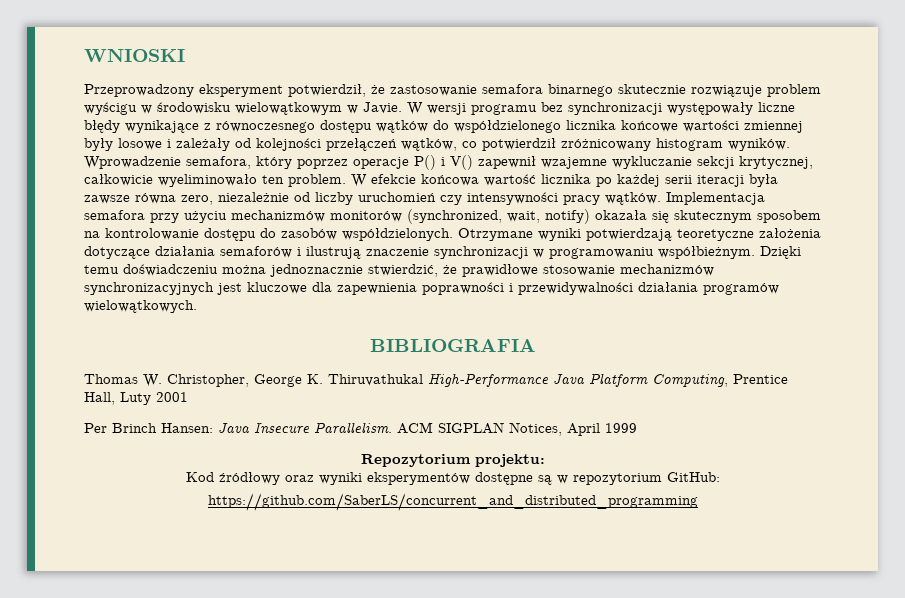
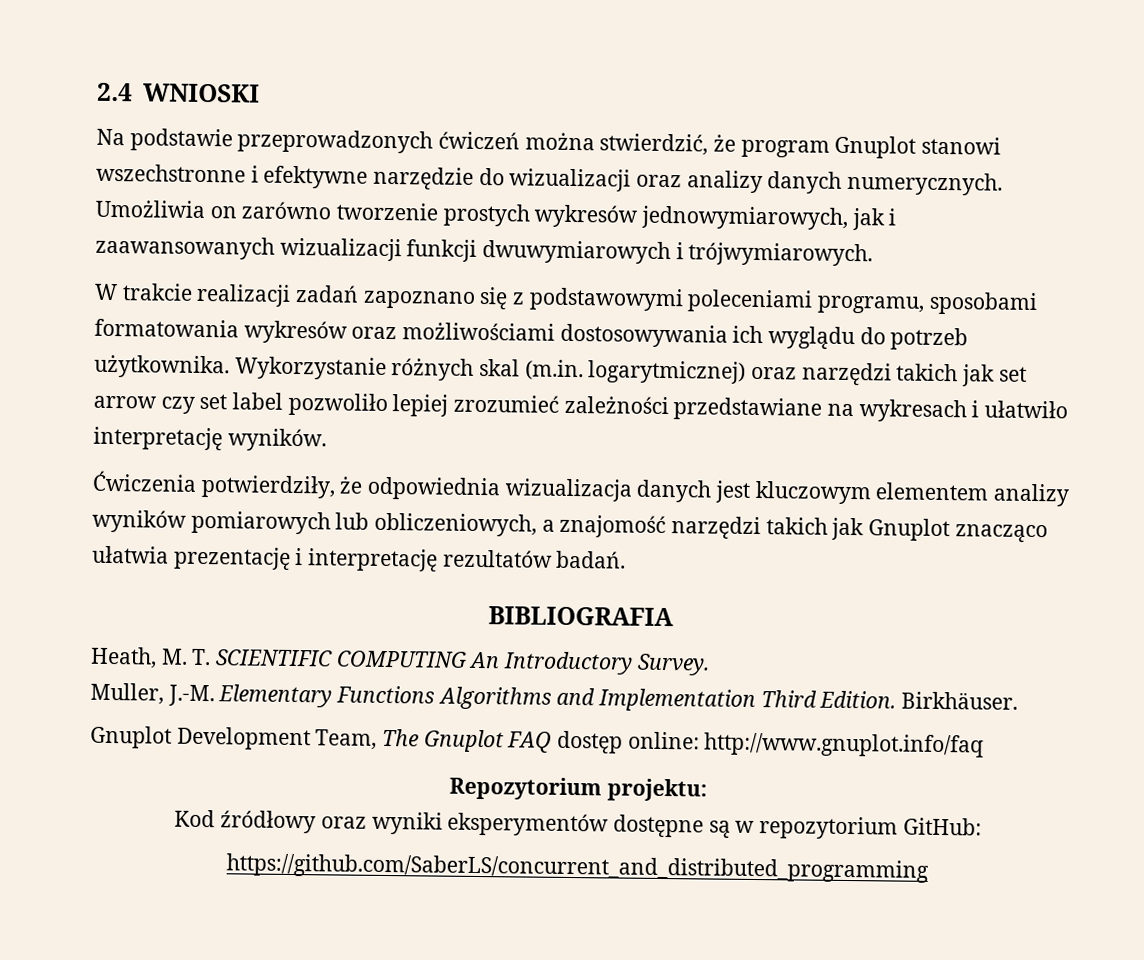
- WNIOSKI
+ 2.4 WNIOSKI
- Przeprowadzony eksperyment potwierdził, że zastosowanie semafora binarnego skutecznie rozwiązuje problem wyścigu w środowisku wielowątkowym w Javie. W wersji programu bez synchronizacji występowały liczne błędy wynikające z równoczesnego dostępu wątków do współdzielonego licznika końcowe wartości zmiennej były losowe i zależały od kolejności przełączeń wątków, co potwierdził zróżnicowany histogram wyników. Wprowadzenie semafora, który poprzez operacje P() i V() zapewnił wzajemne wykluczanie sekcji krytycznej, całkowicie wyeliminowało ten problem. W efekcie końcowa wartość licznika po każdej serii iteracji była zawsze równa zero, niezależnie od liczby uruchomień czy intensywności pracy wątków. Implementacja semafora przy użyciu mechanizmów monitorów (synchronized, wait, notify) okazała się skutecznym sposobem na kontrolowanie dostępu do zasobów współdzielonych. Otrzymane wyniki potwierdzają teoretyczne założenia dotyczące działania semaforów i ilustrują znaczenie synchronizacji w programowaniu współbieżnym. Dzięki temu doświadczeniu można jednoznacznie stwierdzić, że prawidłowe stosowanie mechanizmów synchronizacyjnych jest kluczowe dla zapewnienia poprawności i przewidywalności działania programów wielowątkowych.
+ Na podstawie przeprowadzonych ćwiczeń można stwierdzić, że program Gnuplot stanowi wszechstronne i efektywne narzędzie do wizualizacji oraz analizy danych numerycznych. Umożliwia on zarówno tworzenie prostych wykresów jednowymiarowych, jak i zaawansowanych wizualizacji funkcji dwuwymiarowych i trójwymiarowych.
+ W trakcie realizacji zadań zapoznano się z podstawowymi poleceniami programu, sposobami formatowania wykresów oraz możliwościami dostosowywania ich wyglądu do potrzeb użytkownika. Wykorzystanie różnych skal (m.in. logarytmicznej) oraz narzędzi takich jak set arrow czy set label pozwoliło lepiej zrozumieć zależności przedstawiane na wykresach i ułatwiło interpretację wyników.
+ Ćwiczenia potwierdziły, że odpowiednia wizualizacja danych jest kluczowym elementem analizy wyników pomiarowych lub obliczeniowych, a znajomość narzędzi takich jak Gnuplot znacząco ułatwia prezentację i interpretację rezultatów badań.
  BIBLIOGRAFIA
- Thomas W. Christopher, George K. Thiruvathukal High-Performance Java Platform Computing, Prentice Hall, Luty 2001
- Per Brinch Hansen: Java Insecure Parallelism. ACM SIGPLAN Notices, April 1999
+ Heath, M. T. SCIENTIFIC COMPUTING An Introductory Survey.
+ Muller, J.-M. Elementary Functions Algorithms and Implementation Third Edition. Birkhäuser.
+ Gnuplot Development Team, The Gnuplot FAQ dostęp online: http://www.gnuplot.info/faq

